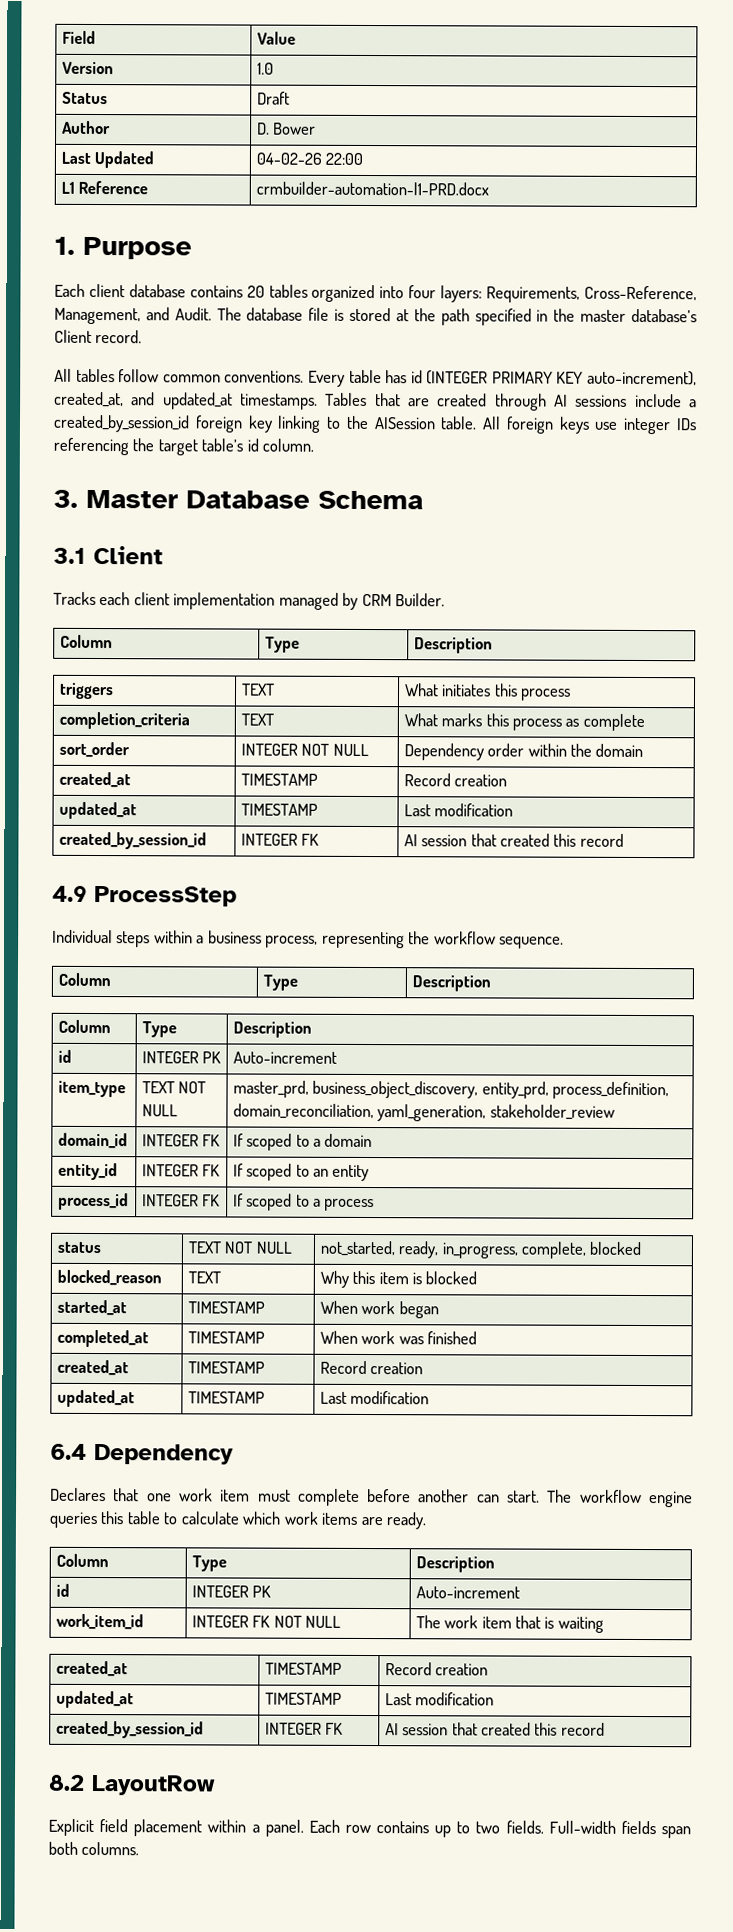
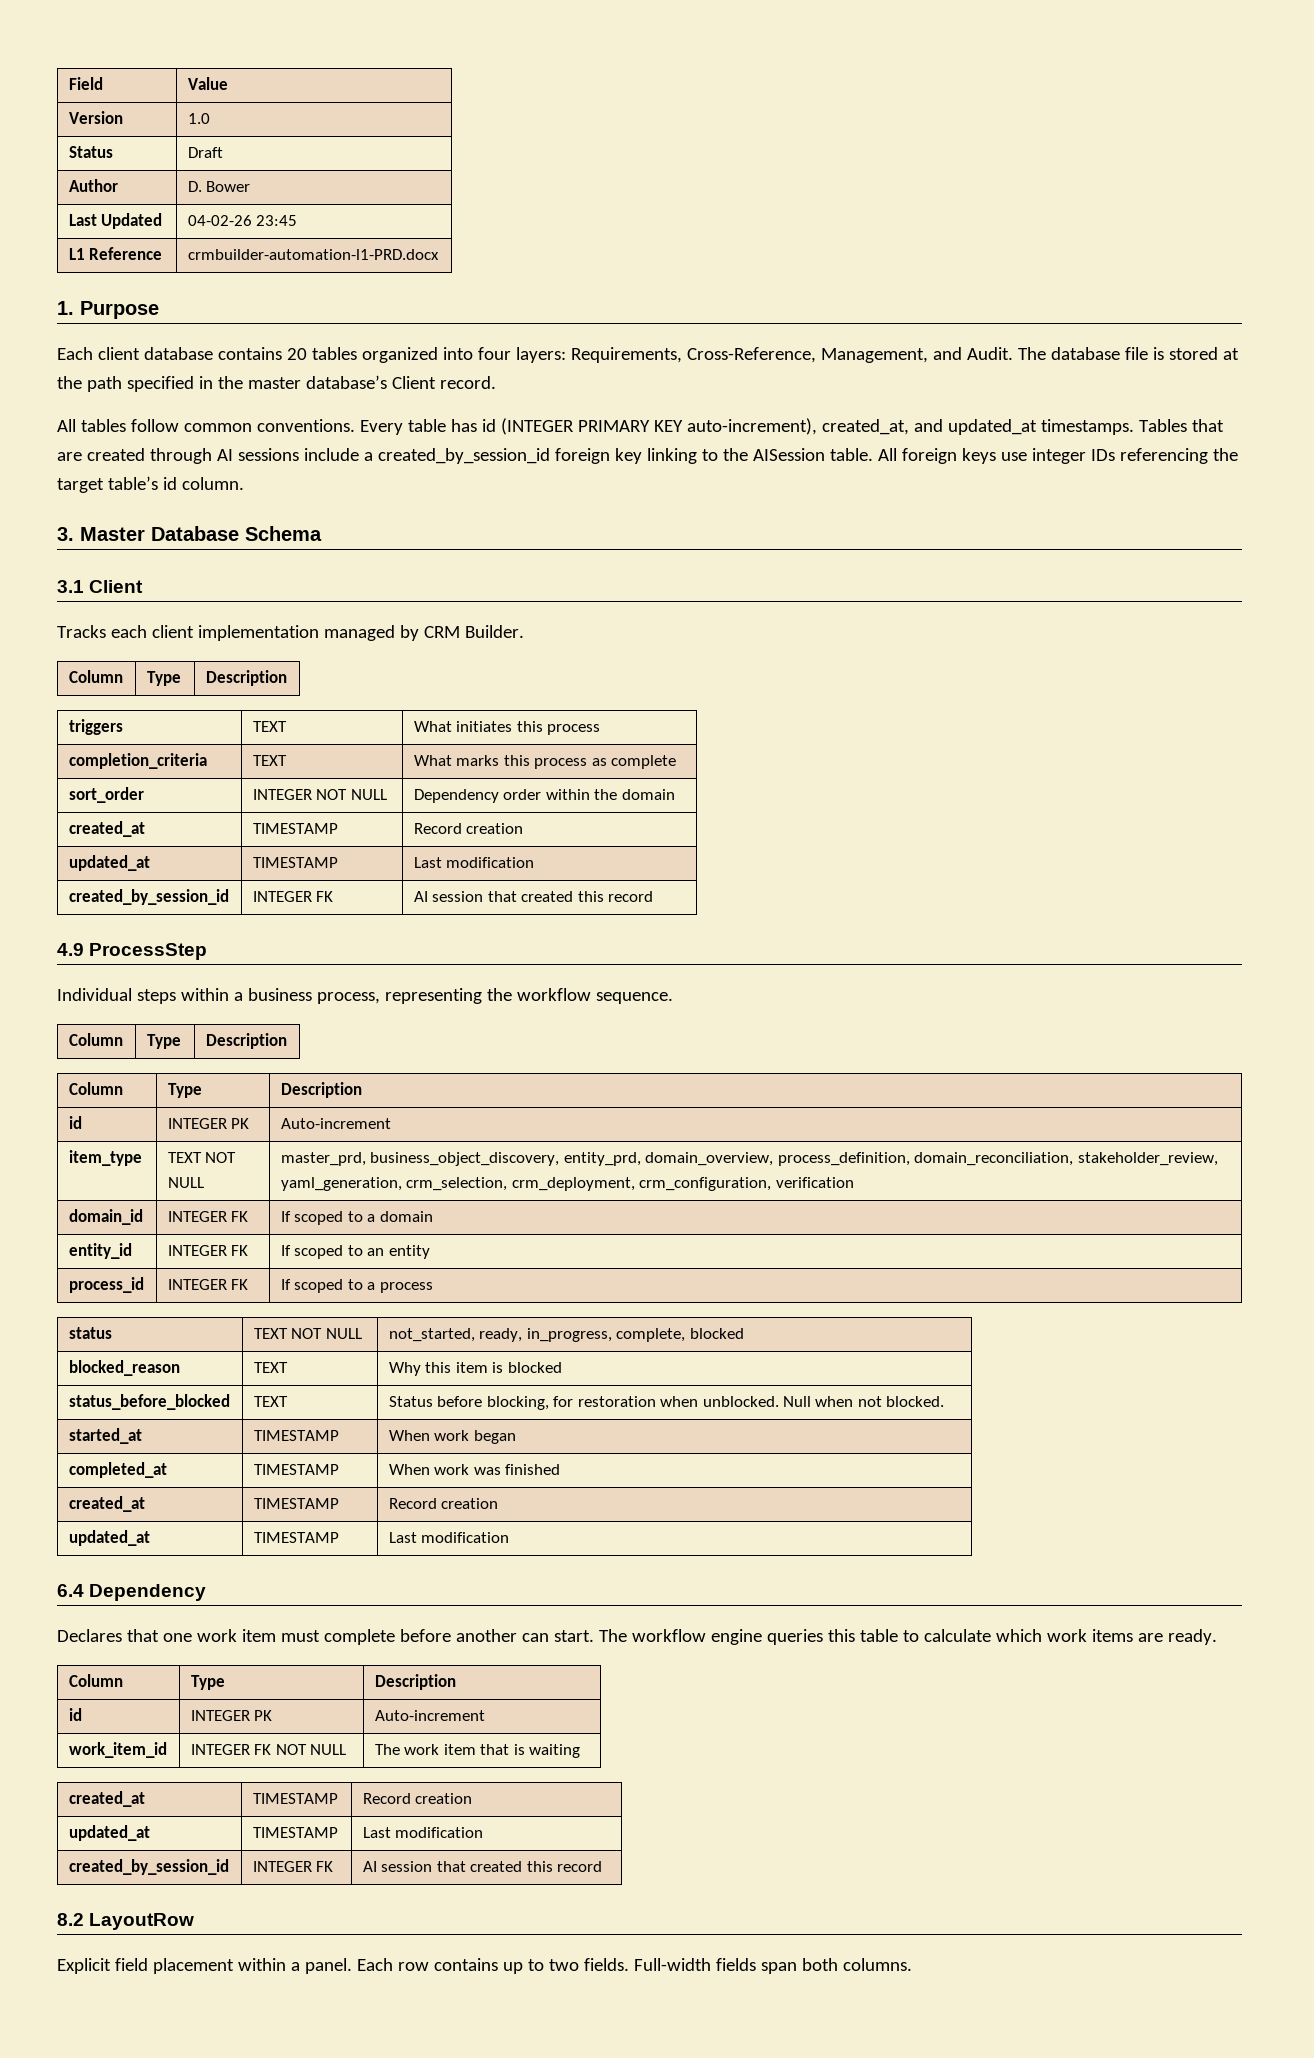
- Last Updated | 04-02-26 22:00
+ Last Updated | 04-02-26 23:45
- item_type | TEXT NOT NULL | master_prd, business_object_discovery, entity_prd, process_definition, domain_reconciliation, yaml_generation, stakeholder_review
+ item_type | TEXT NOT NULL | master_prd, business_object_discovery, entity_prd, domain_overview, process_definition, domain_reconciliation, stakeholder_review, yaml_generation, crm_selection, crm_deployment, crm_configuration, verification
+ status_before_blocked | TEXT | Status before blocking, for restoration when unblocked. Null when not blocked.

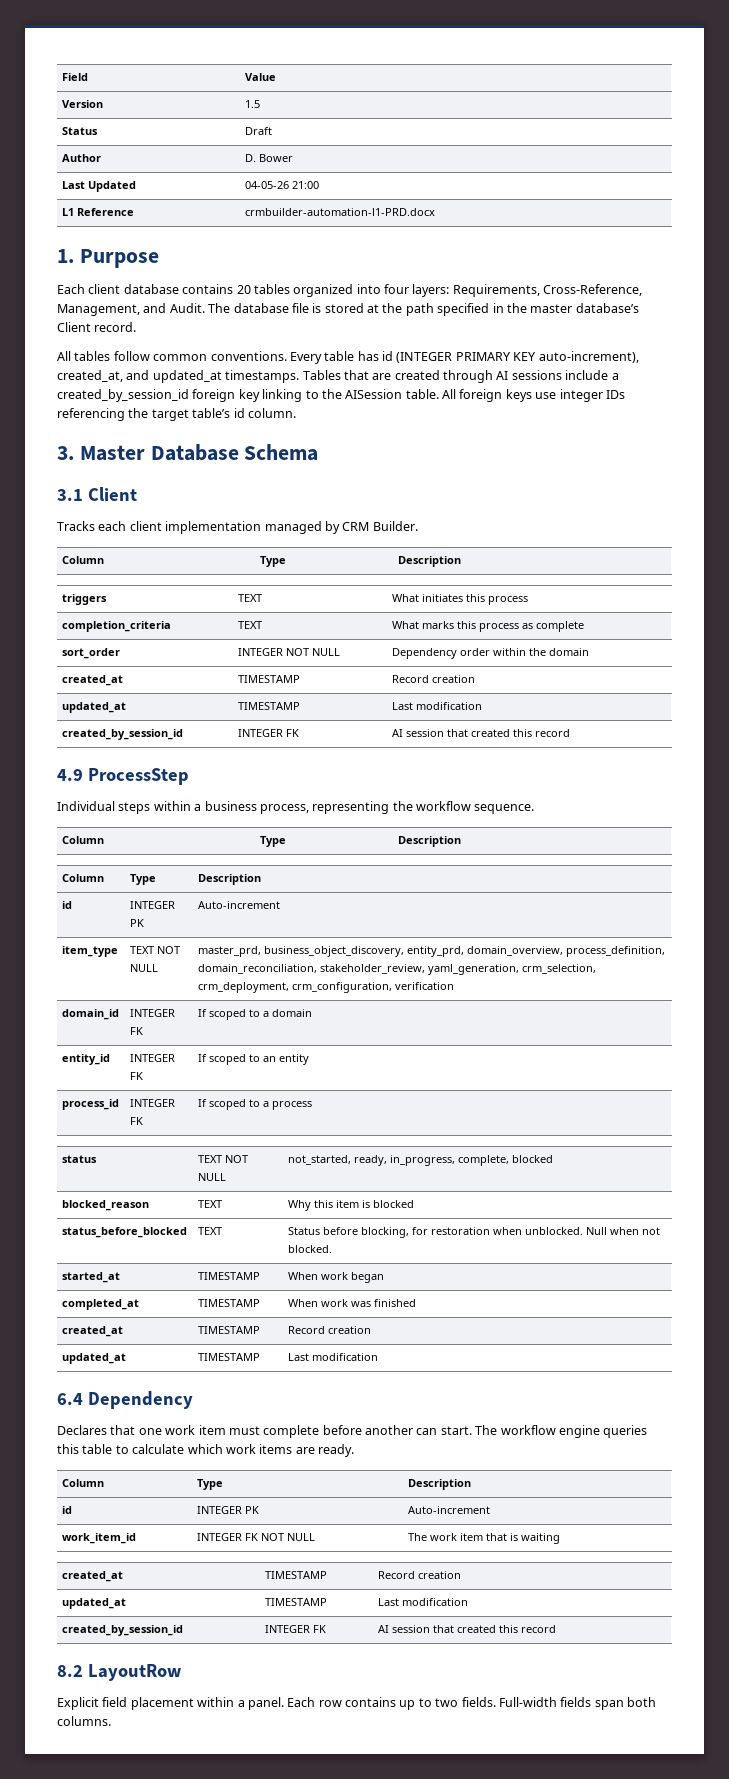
- Version | 1.0
+ Version | 1.5
- Last Updated | 04-02-26 23:45
+ Last Updated | 04-05-26 21:00

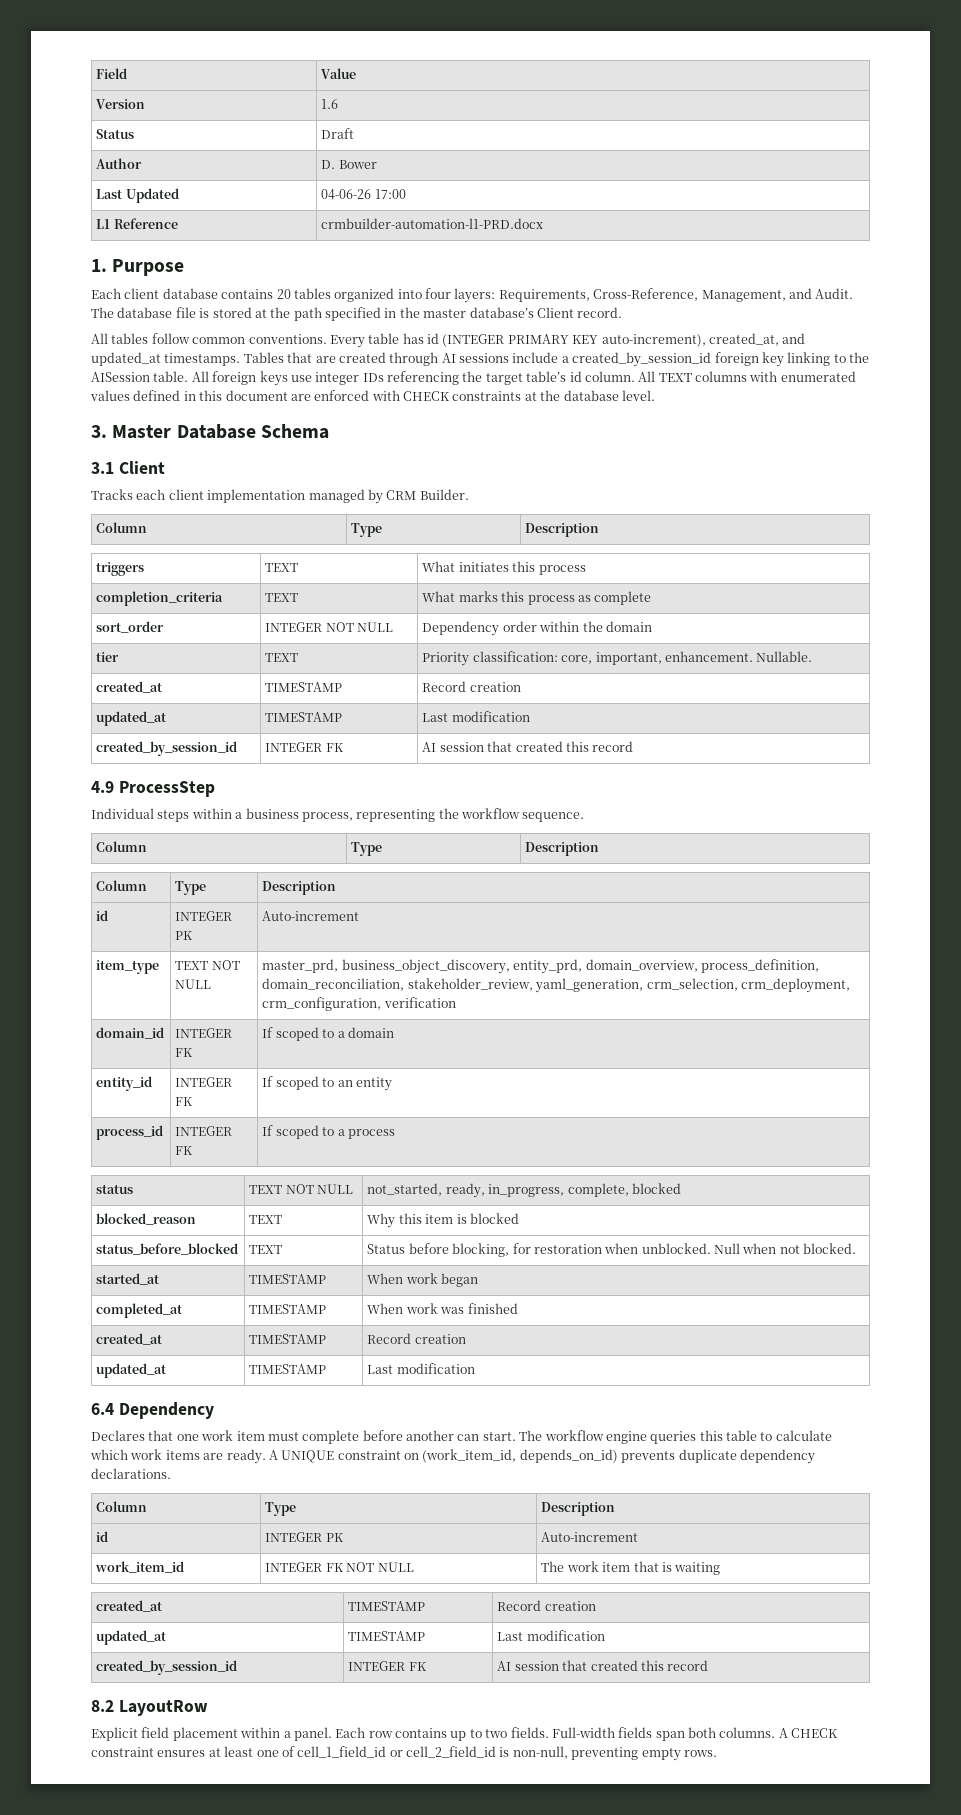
- Version | 1.5
+ Version | 1.6
- Last Updated | 04-05-26 21:00
+ Last Updated | 04-06-26 17:00
+ All TEXT columns with enumerated values defined in this document are enforced with CHECK constraints at the database level.
+ tier | TEXT | Priority classification: core, important, enhancement. Nullable.
+ A UNIQUE constraint on (work_item_id, depends_on_id) prevents duplicate dependency declarations.
+ A CHECK constraint ensures at least one of cell_1_field_id or cell_2_field_id is non-null, preventing empty rows.

